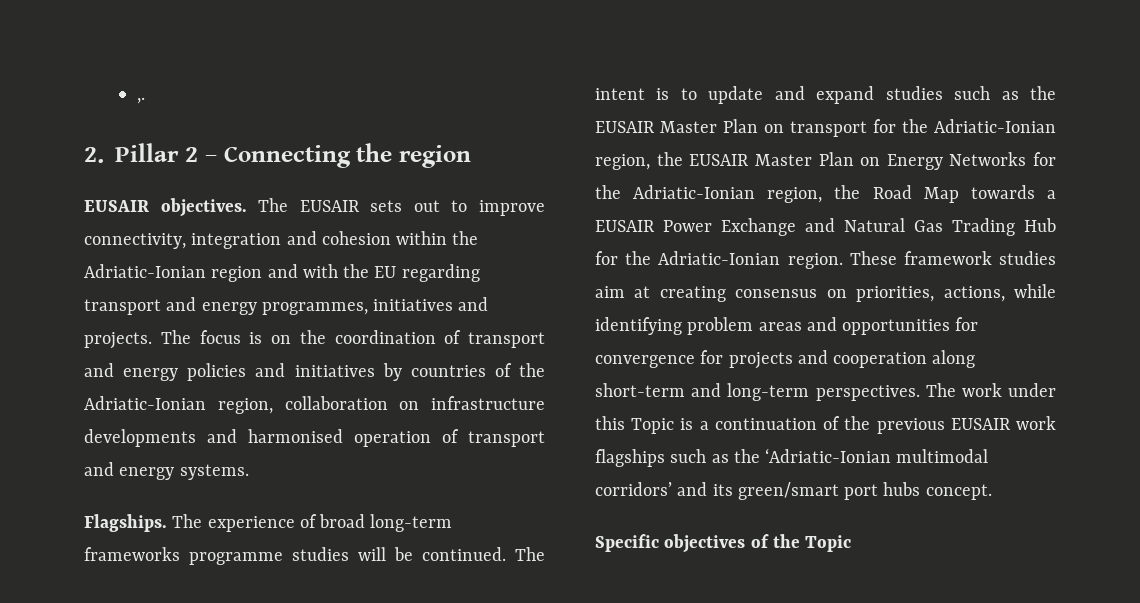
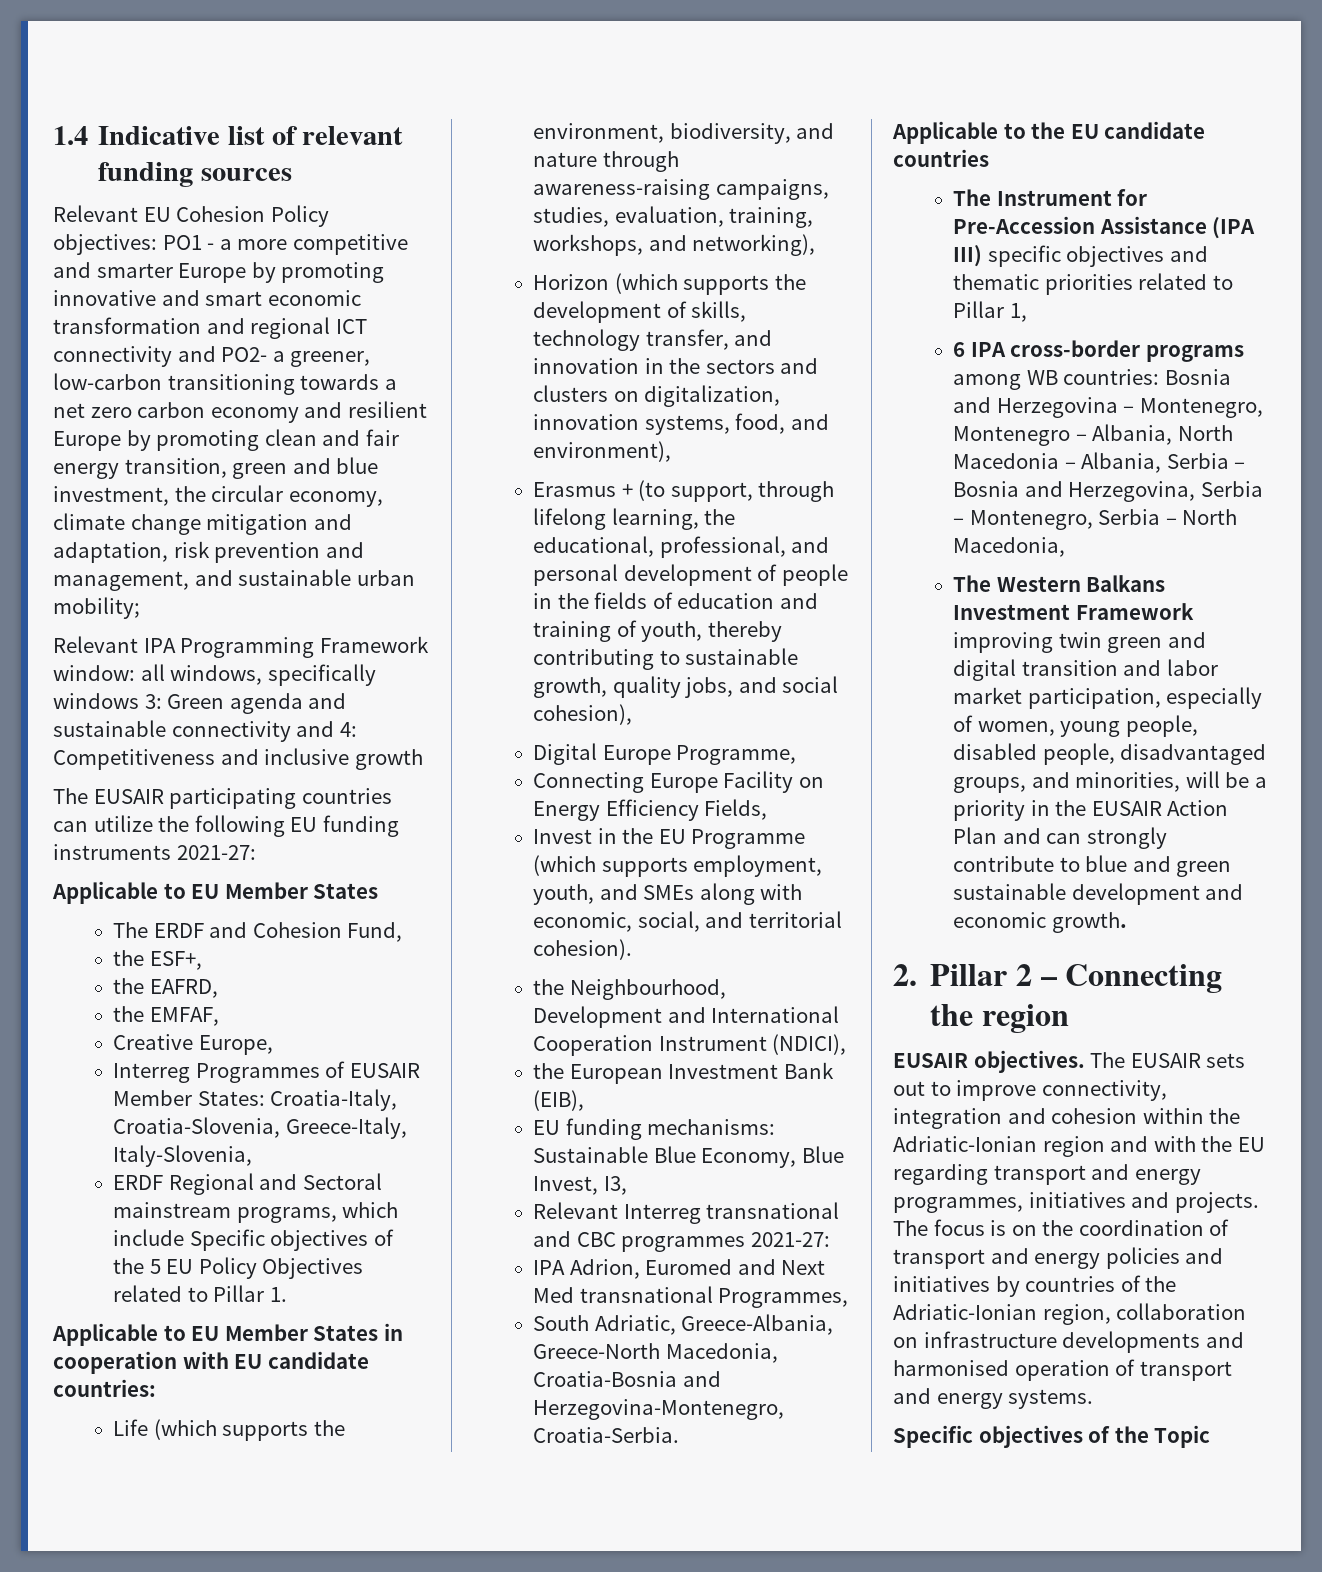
- ,.
+ 1.4 Indicative list of relevant funding sources
+ Relevant EU Cohesion Policy objectives: PO1 - a more competitive and smarter Europe by promoting innovative and smart economic transformation and regional ICT connectivity and PO2- a greener, low-carbon transitioning towards a net zero carbon economy and resilient Europe by promoting clean and fair energy transition, green and blue investment, the circular economy, climate change mitigation and adaptation, risk prevention and management, and sustainable urban mobility;
+ Relevant IPA Programming Framework window: all windows, specifically windows 3: Green agenda and sustainable connectivity and 4: Competitiveness and inclusive growth
+ The EUSAIR participating countries can utilize the following EU funding instruments 2021-27:
+ Applicable to EU Member States
+ The ERDF and Cohesion Fund,
+ the ESF+,
+ the EAFRD,
+ the EMFAF,
+ Creative Europe,
+ Interreg Programmes of EUSAIR Member States: Croatia-Italy, Croatia-Slovenia, Greece-Italy, Italy-Slovenia,
+ ERDF Regional and Sectoral mainstream programs, which include Specific objectives of the 5 EU Policy Objectives related to Pillar 1.
+ Applicable to EU Member States in cooperation with EU candidate countries:
+ Life (which supports the environment, biodiversity, and nature through awareness-raising campaigns, studies, evaluation, training, workshops, and networking),
+ Horizon (which supports the development of skills, technology transfer, and innovation in the sectors and clusters on digitalization, innovation systems, food, and environment),
+ Erasmus + (to support, through lifelong learning, the educational, professional, and personal development of people in the fields of education and training of youth, thereby contributing to sustainable growth, quality jobs, and social cohesion),
+ Digital Europe Programme,
+ Connecting Europe Facility on Energy Efficiency Fields,
+ Invest in the EU Programme (which supports employment, youth, and SMEs along with economic, social, and territorial cohesion).
+ the Neighbourhood, Development and International Cooperation Instrument (NDICI),
+ the European Investment Bank (EIB),
+ EU funding mechanisms: Sustainable Blue Economy, Blue Invest, I3,
+ Relevant Interreg transnational and CBC programmes 2021-27:
+ IPA Adrion, Euromed and Next Med transnational Programmes,
+ South Adriatic, Greece-Albania, Greece-North Macedonia, Croatia-Bosnia and Herzegovina-Montenegro, Croatia-Serbia.
+ Applicable to the EU candidate countries
+ The Instrument for Pre-Accession Assistance (IPA III) specific objectives and thematic priorities related to Pillar 1,
+ 6 IPA cross-border programs among WB countries: Bosnia and Herzegovina – Montenegro, Montenegro – Albania, North Macedonia – Albania, Serbia – Bosnia and Herzegovina, Serbia – Montenegro, Serbia – North Macedonia,
+ The Western Balkans Investment Framework improving twin green and digital transition and labor market participation, especially of women, young people, disabled people, disadvantaged groups, and minorities, will be a priority in the EUSAIR Action Plan and can strongly contribute to blue and green sustainable development and economic growth.
- Flagships. The experience of broad long-term frameworks programme studies will be continued. The intent is to update and expand studies such as the EUSAIR Master Plan on transport for the Adriatic-Ionian region, the EUSAIR Master Plan on Energy Networks for the Adriatic-Ionian region, the Road Map towards a EUSAIR Power Exchange and Natural Gas Trading Hub for the Adriatic-Ionian region. These framework studies aim at creating consensus on priorities, actions, while identifying problem areas and opportunities for convergence for projects and cooperation along short-term and long-term perspectives. The work under this Topic is a continuation of the previous EUSAIR work flagships such as the ‘Adriatic-Ionian multimodal corridors’ and its green/smart port hubs concept.

